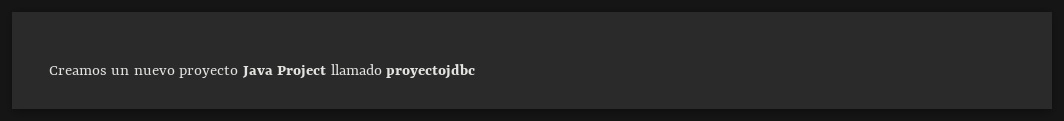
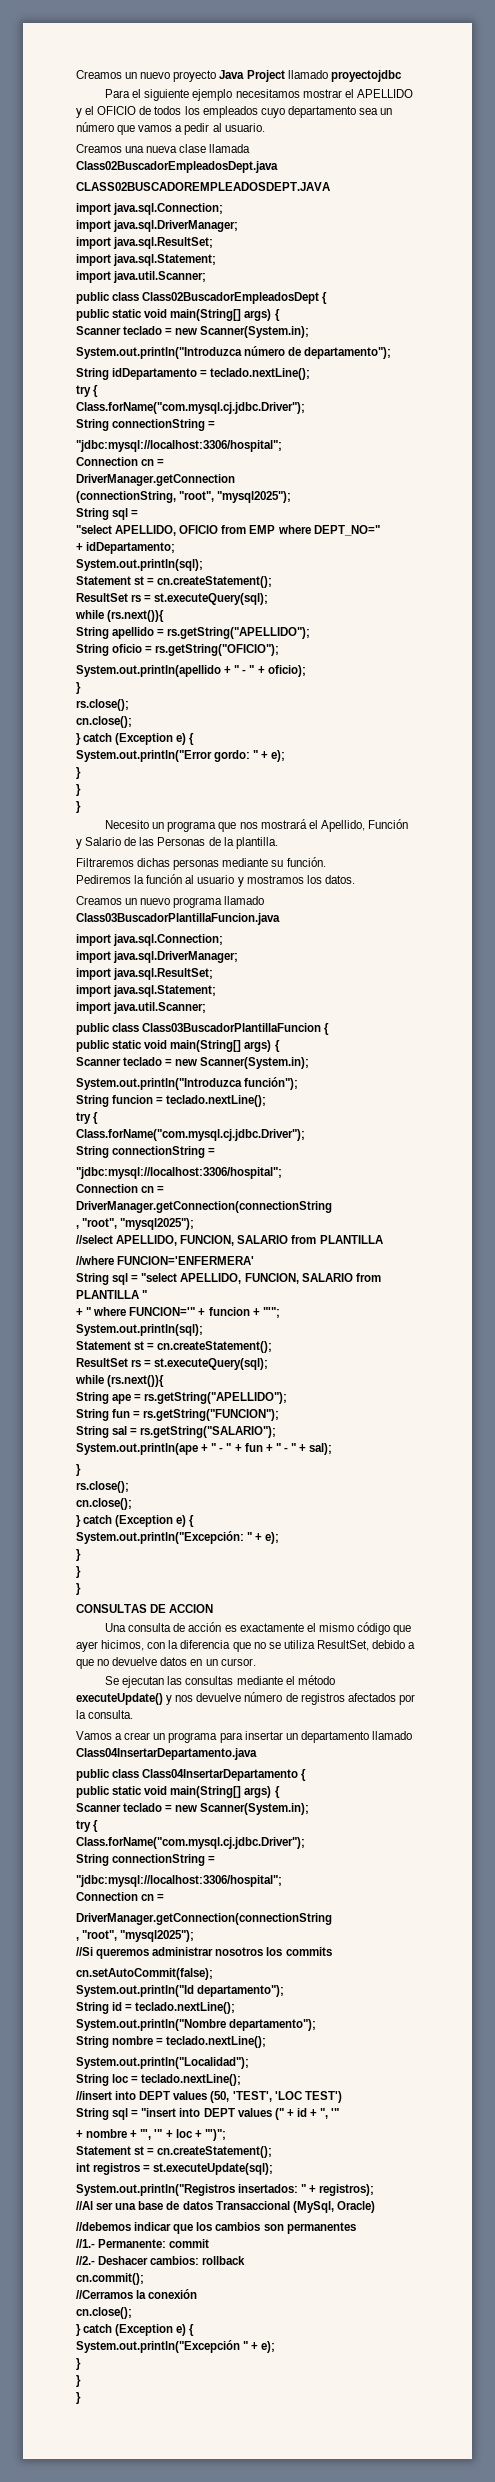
+ Para el siguiente ejemplo necesitamos mostrar el APELLIDO y el OFICIO de todos los empleados cuyo departamento sea un número que vamos a pedir al usuario.
+ Creamos una nueva clase llamada Class02BuscadorEmpleadosDept.java
+ CLASS02BUSCADOREMPLEADOSDEPT.JAVA
+ import java.sql.Connection;
+ import java.sql.DriverManager;
+ import java.sql.ResultSet;
+ import java.sql.Statement;
+ import java.util.Scanner;
+ public class Class02BuscadorEmpleadosDept {
+ public static void main(String[] args) {
+ Scanner teclado = new Scanner(System.in);
+ System.out.println("Introduzca número de departamento");
+ String idDepartamento = teclado.nextLine();
+ try {
+ Class.forName("com.mysql.cj.jdbc.Driver");
+ String connectionString =
+ "jdbc:mysql://localhost:3306/hospital";
+ Connection cn =
+ DriverManager.getConnection
+ (connectionString, "root", "mysql2025");
+ String sql =
+ "select APELLIDO, OFICIO from EMP where DEPT_NO="
+ + idDepartamento;
+ System.out.println(sql);
+ Statement st = cn.createStatement();
+ ResultSet rs = st.executeQuery(sql);
+ while (rs.next()){
+ String apellido = rs.getString("APELLIDO");
+ String oficio = rs.getString("OFICIO");
+ System.out.println(apellido + " - " + oficio);
+ }
+ rs.close();
+ cn.close();
+ } catch (Exception e) {
+ System.out.println("Error gordo: " + e);
+ }
+ }
+ }
+ Necesito un programa que nos mostrará el Apellido, Función y Salario de las Personas de la plantilla.
+ Filtraremos dichas personas mediante su función.
+ Pediremos la función al usuario y mostramos los datos.
+ Creamos un nuevo programa llamado Class03BuscadorPlantillaFuncion.java
+ import java.sql.Connection;
+ import java.sql.DriverManager;
+ import java.sql.ResultSet;
+ import java.sql.Statement;
+ import java.util.Scanner;
+ public class Class03BuscadorPlantillaFuncion {
+ public static void main(String[] args) {
+ Scanner teclado = new Scanner(System.in);
+ System.out.println("Introduzca función");
+ String funcion = teclado.nextLine();
+ try {
+ Class.forName("com.mysql.cj.jdbc.Driver");
+ String connectionString =
+ "jdbc:mysql://localhost:3306/hospital";
+ Connection cn = DriverManager.getConnection(connectionString
+ , "root", "mysql2025");
+ //select APELLIDO, FUNCION, SALARIO from PLANTILLA
+ //where FUNCION='ENFERMERA'
+ String sql = "select APELLIDO, FUNCION, SALARIO from PLANTILLA "
+ + " where FUNCION='" + funcion + "'";
+ System.out.println(sql);
+ Statement st = cn.createStatement();
+ ResultSet rs = st.executeQuery(sql);
+ while (rs.next()){
+ String ape = rs.getString("APELLIDO");
+ String fun = rs.getString("FUNCION");
+ String sal = rs.getString("SALARIO");
+ System.out.println(ape + " - " + fun + " - " + sal);
+ }
+ rs.close();
+ cn.close();
+ } catch (Exception e) {
+ System.out.println("Excepción: " + e);
+ }
+ }
+ }
+ CONSULTAS DE ACCION
+ Una consulta de acción es exactamente el mismo código que ayer hicimos, con la diferencia que no se utiliza ResultSet, debido a que no devuelve datos en un cursor.
+ Se ejecutan las consultas mediante el método executeUpdate() y nos devuelve número de registros afectados por la consulta.
+ Vamos a crear un programa para insertar un departamento llamado Class04InsertarDepartamento.java
+ public class Class04InsertarDepartamento {
+ public static void main(String[] args) {
+ Scanner teclado = new Scanner(System.in);
+ try {
+ Class.forName("com.mysql.cj.jdbc.Driver");
+ String connectionString =
+ "jdbc:mysql://localhost:3306/hospital";
+ Connection cn =
+ DriverManager.getConnection(connectionString
+ , "root", "mysql2025");
+ //Si queremos administrar nosotros los commits
+ cn.setAutoCommit(false);
+ System.out.println("Id departamento");
+ String id = teclado.nextLine();
+ System.out.println("Nombre departamento");
+ String nombre = teclado.nextLine();
+ System.out.println("Localidad");
+ String loc = teclado.nextLine();
+ //insert into DEPT values (50, 'TEST', 'LOC TEST')
+ String sql = "insert into DEPT values (" + id + ", '"
+ + nombre + "', '" + loc + "')";
+ Statement st = cn.createStatement();
+ int registros = st.executeUpdate(sql);
+ System.out.println("Registros insertados: " + registros);
+ //Al ser una base de datos Transaccional (MySql, Oracle)
+ //debemos indicar que los cambios son permanentes
+ //1.- Permanente: commit
+ //2.- Deshacer cambios: rollback
+ cn.commit();
+ //Cerramos la conexión
+ cn.close();
+ } catch (Exception e) {
+ System.out.println("Excepción " + e);
+ }
+ }
+ }

